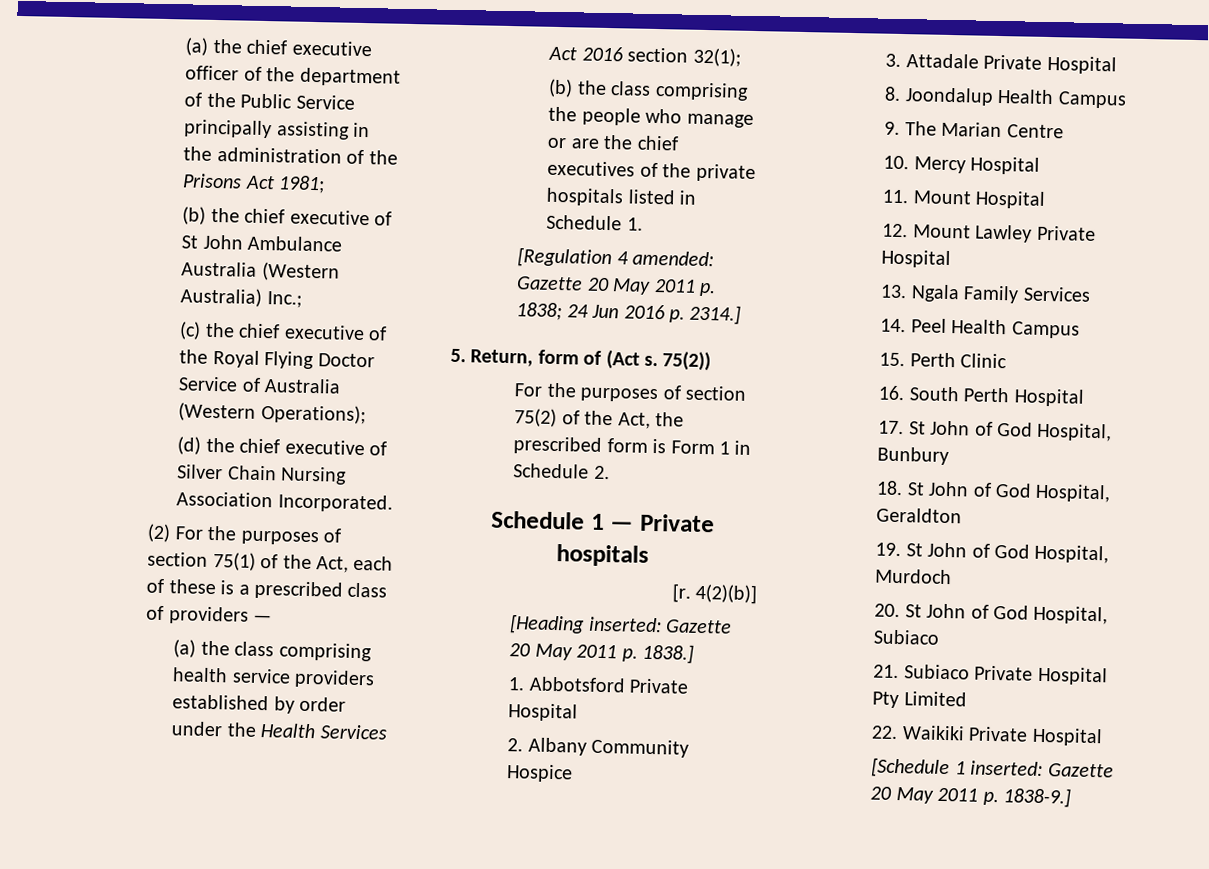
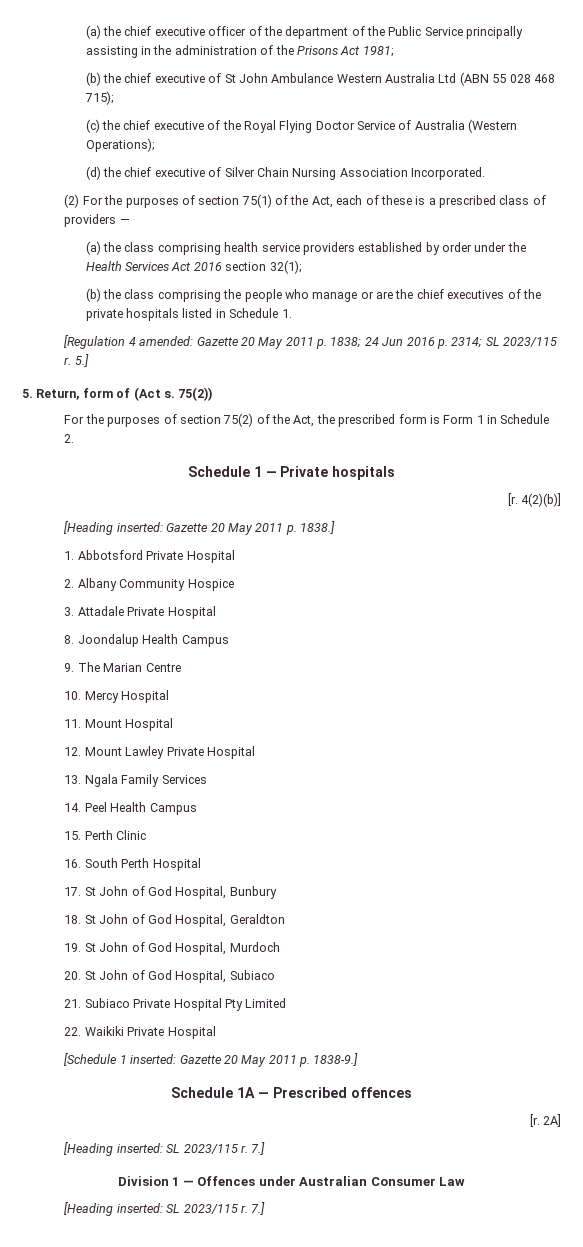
- (b) the chief executive of St John Ambulance Australia (Western Australia) Inc.;
+ (b) the chief executive of St John Ambulance Western Australia Ltd (ABN 55 028 468 715);
- [Regulation 4 amended: Gazette 20 May 2011 p. 1838; 24 Jun 2016 p. 2314.]
+ [Regulation 4 amended: Gazette 20 May 2011 p. 1838; 24 Jun 2016 p. 2314; SL 2023/115 r. 5.]
+ Schedule 1A — Prescribed offences
+ [r. 2A]
+ [Heading inserted: SL 2023/115 r. 7.]
+ Division 1 — Offences under Australian Consumer Law
+ [Heading inserted: SL 2023/115 r. 7.]

